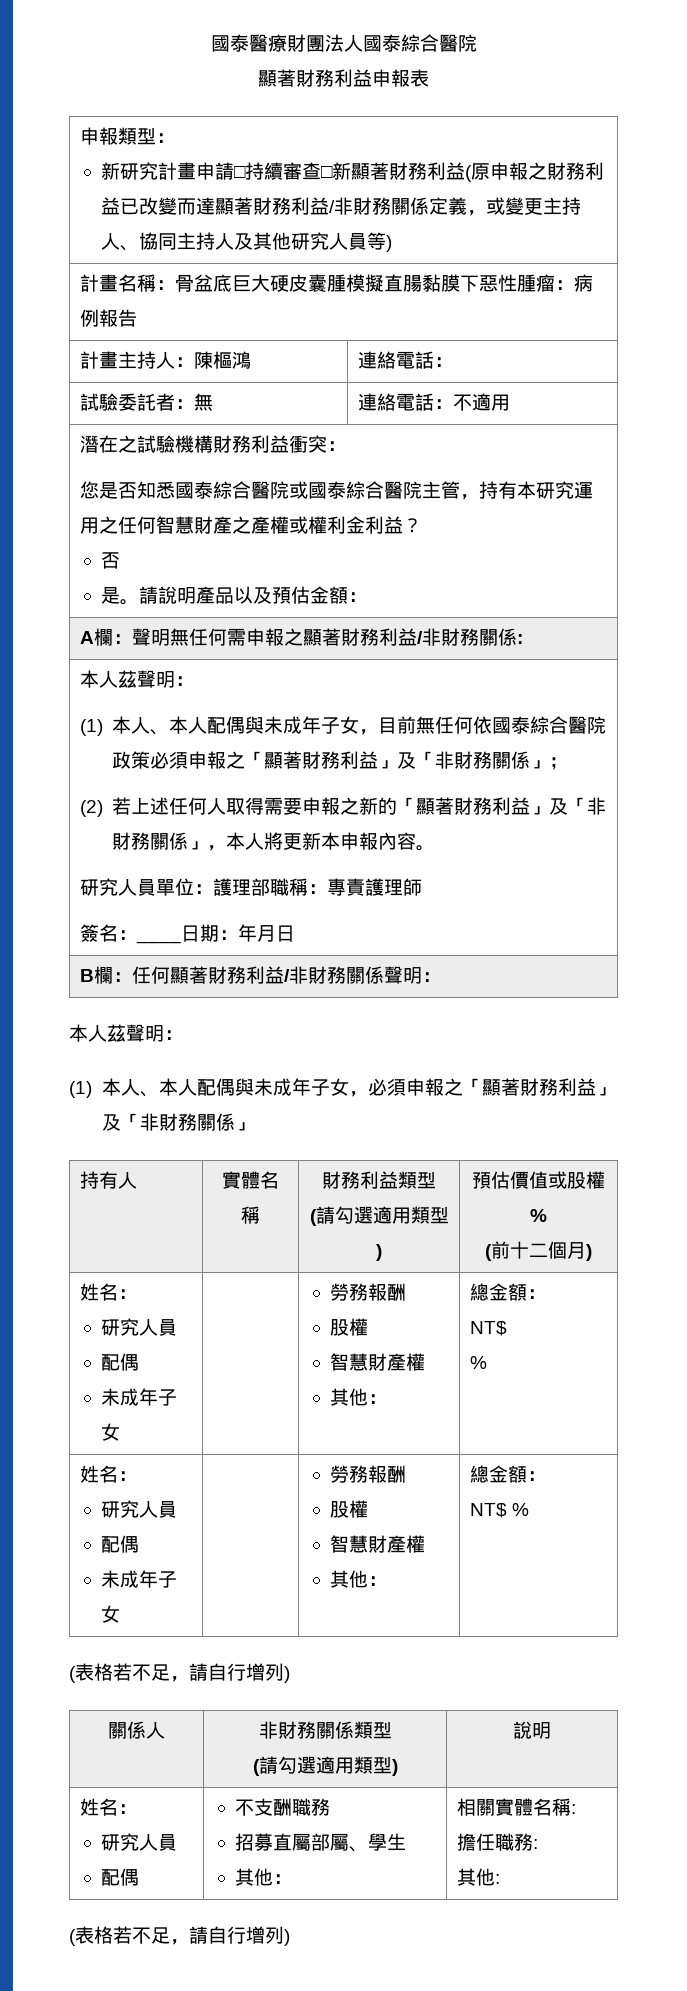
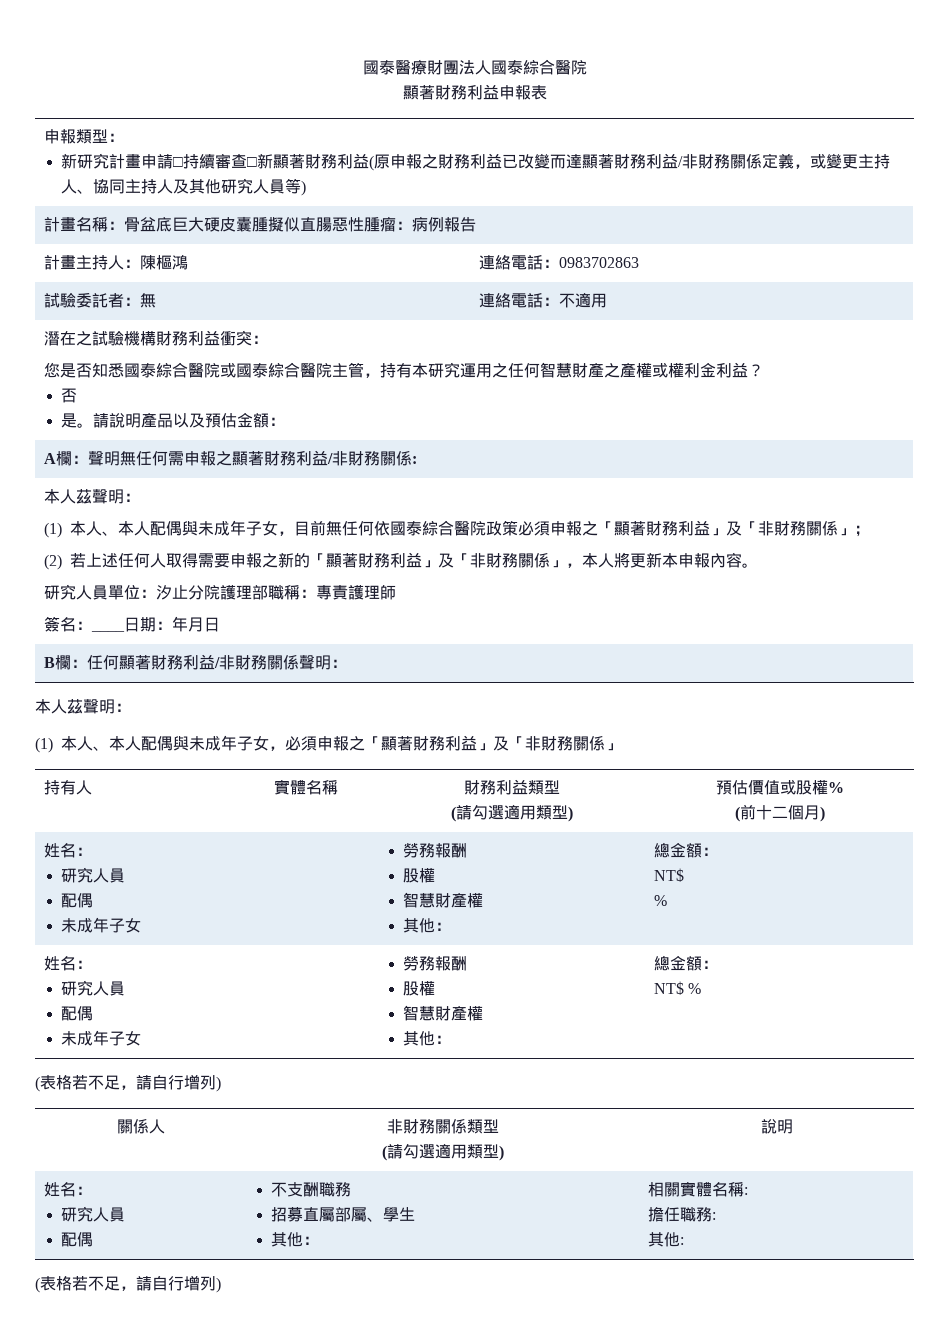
- 計畫名稱：骨盆底巨大硬皮囊腫模擬直腸黏膜下惡性腫瘤：病例報告
+ 計畫名稱：骨盆底巨大硬皮囊腫擬似直腸惡性腫瘤：病例報告
- 計畫主持人：陳樞鴻 | 連絡電話：
+ 計畫主持人：陳樞鴻 | 連絡電話：0983702863
- 研究人員單位：護理部職稱：專責護理師
+ 研究人員單位：汐止分院護理部職稱：專責護理師

